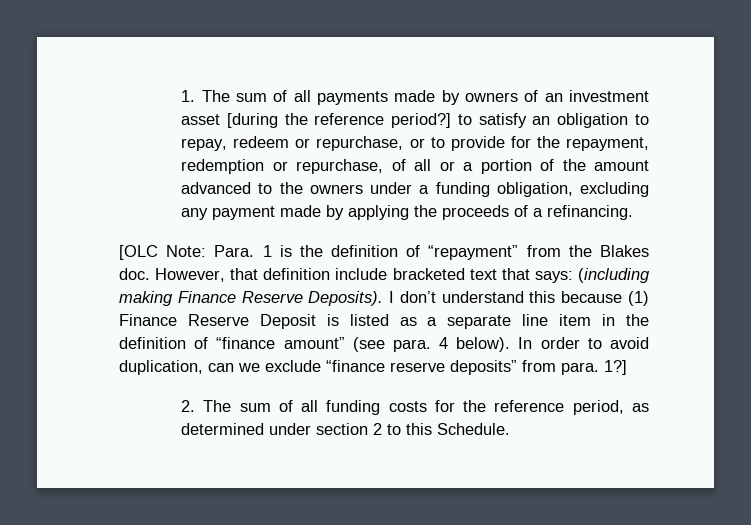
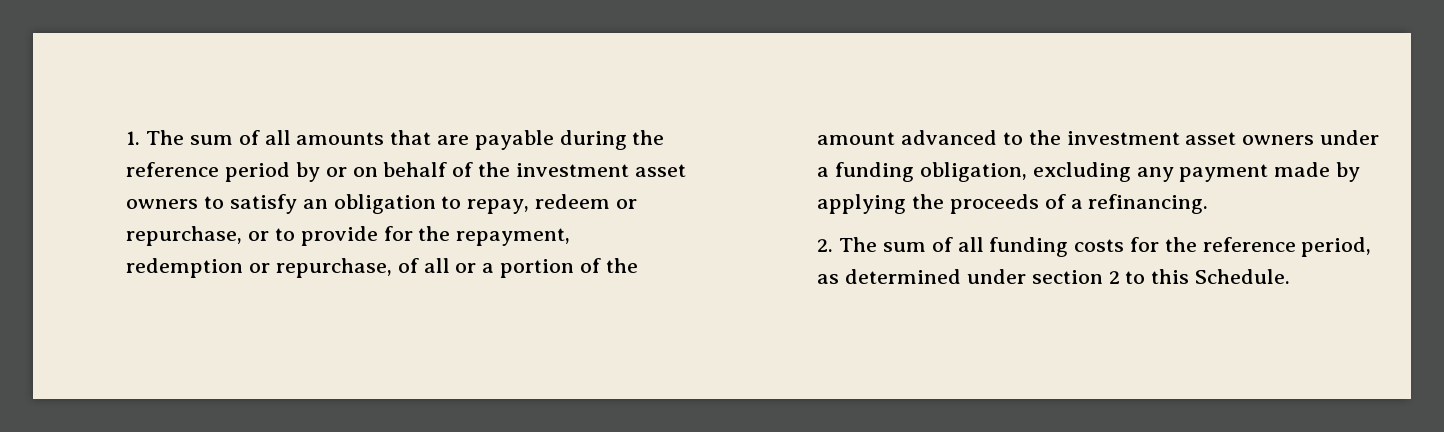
- 1. The sum of all payments made by owners of an investment asset [during the reference period?] to satisfy an obligation to repay, redeem or repurchase, or to provide for the repayment, redemption or repurchase, of all or a portion of the amount advanced to the owners under a funding obligation, excluding any payment made by applying the proceeds of a refinancing.
+ 1. The sum of all amounts that are payable during the reference period by or on behalf of the investment asset owners to satisfy an obligation to repay, redeem or repurchase, or to provide for the repayment, redemption or repurchase, of all or a portion of the amount advanced to the investment asset owners under a funding obligation, excluding any payment made by applying the proceeds of a refinancing.
- [OLC Note: Para. 1 is the definition of “repayment” from the Blakes doc. However, that definition include bracketed text that says: (including making Finance Reserve Deposits). I don’t understand this because (1) Finance Reserve Deposit is listed as a separate line item in the definition of “finance amount” (see para. 4 below). In order to avoid duplication, can we exclude “finance reserve deposits” from para. 1?]

